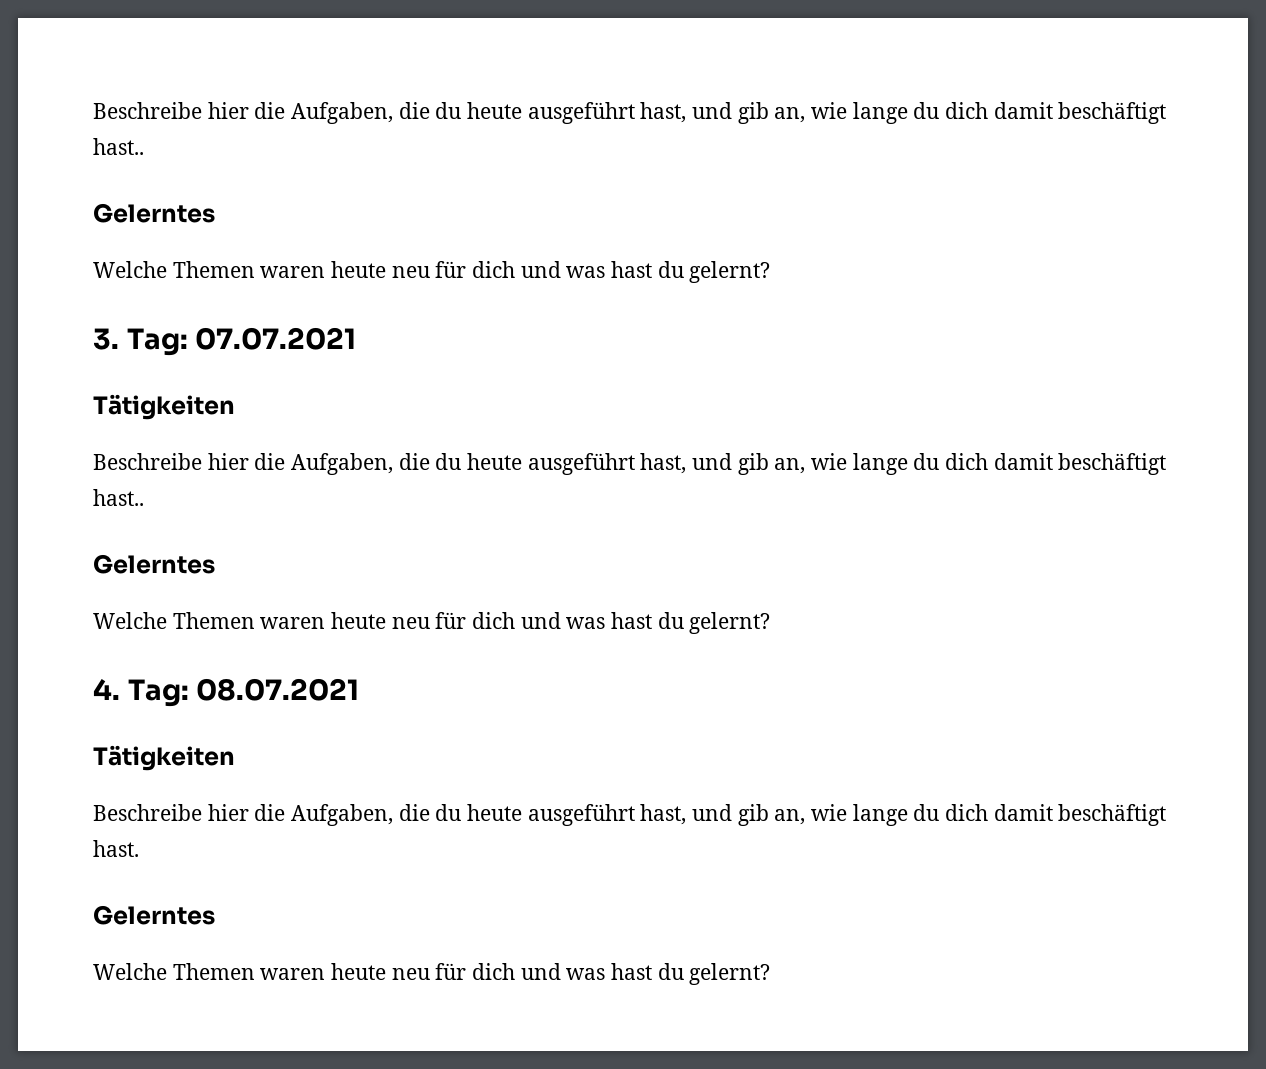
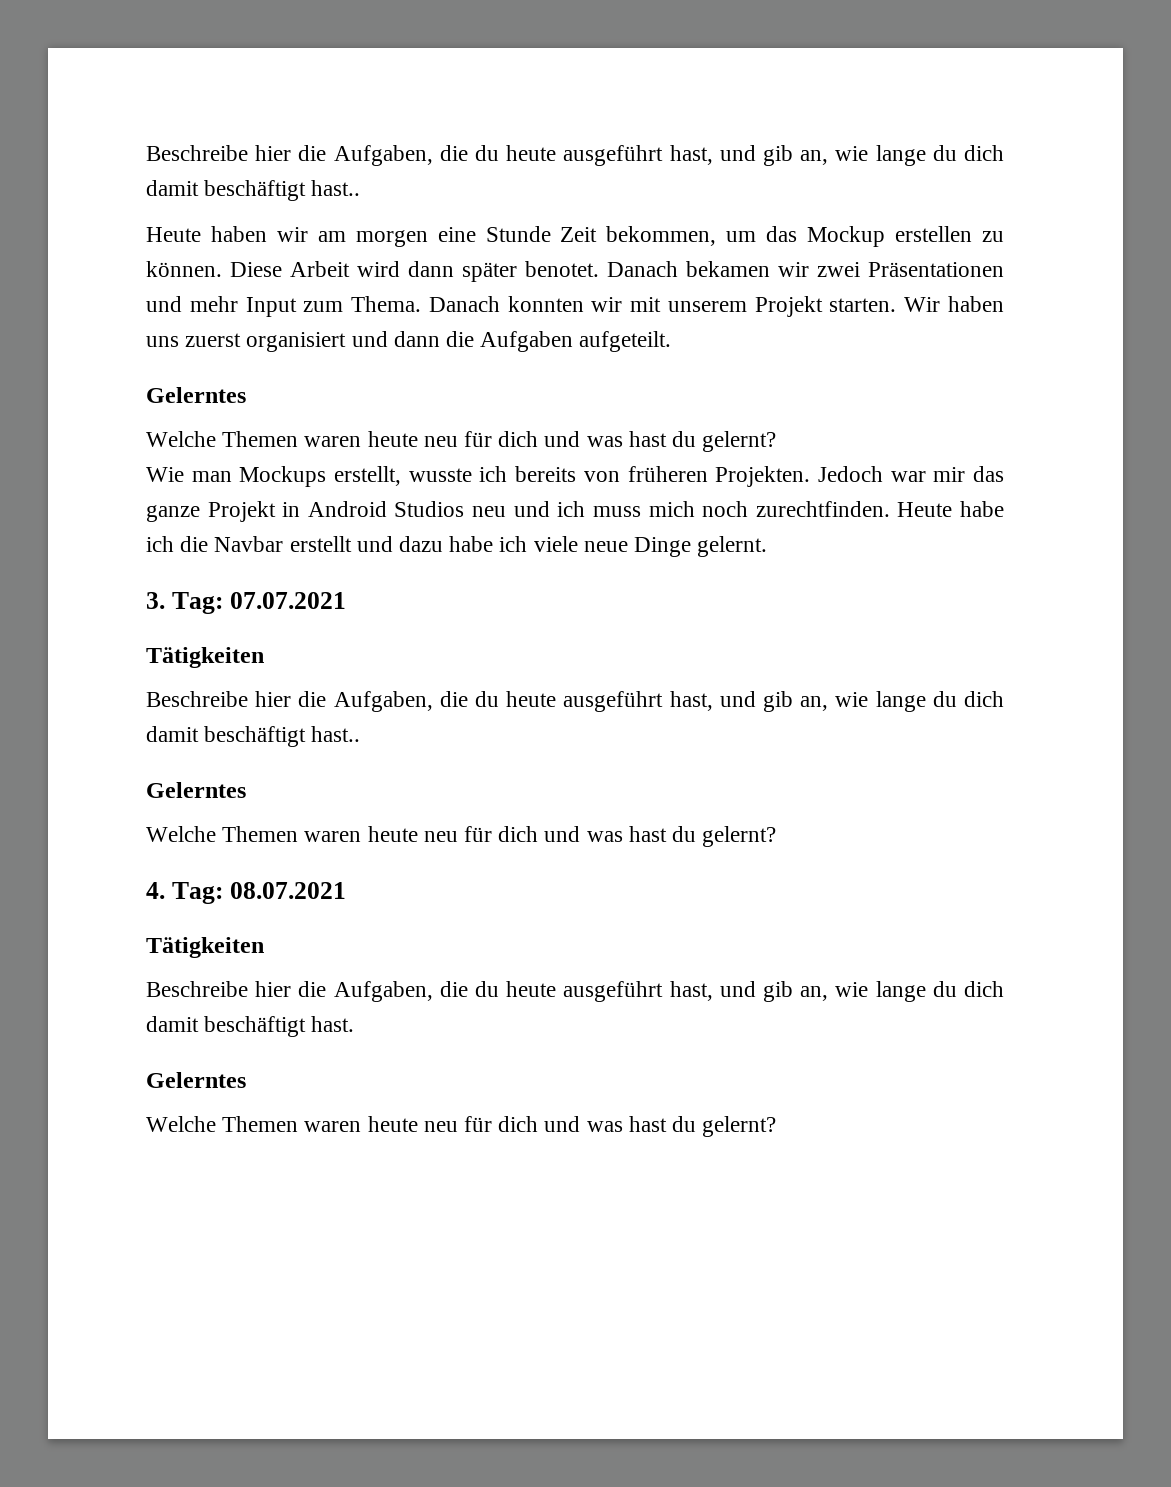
+ Heute haben wir am morgen eine Stunde Zeit bekommen, um das Mockup erstellen zu können. Diese Arbeit wird dann später benotet. Danach bekamen wir zwei Präsentationen und mehr Input zum Thema. Danach konnten wir mit unserem Projekt starten. Wir haben uns zuerst organisiert und dann die Aufgaben aufgeteilt.
+ Wie man Mockups erstellt, wusste ich bereits von früheren Projekten. Jedoch war mir das ganze Projekt in Android Studios neu und ich muss mich noch zurechtfinden. Heute habe ich die Navbar erstellt und dazu habe ich viele neue Dinge gelernt.

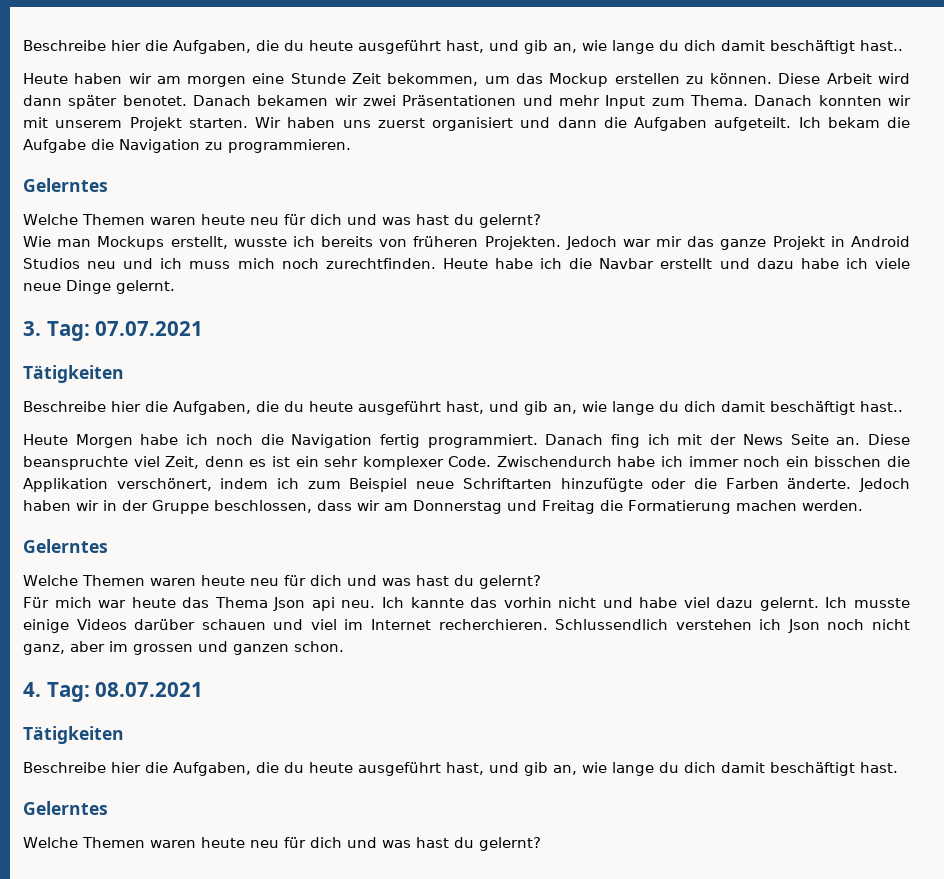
+ Ich bekam die Aufgabe die Navigation zu programmieren.
+ Heute Morgen habe ich noch die Navigation fertig programmiert. Danach fing ich mit der News Seite an. Diese beanspruchte viel Zeit, denn es ist ein sehr komplexer Code. Zwischendurch habe ich immer noch ein bisschen die Applikation verschönert, indem ich zum Beispiel neue Schriftarten hinzufügte oder die Farben änderte. Jedoch haben wir in der Gruppe beschlossen, dass wir am Donnerstag und Freitag die Formatierung machen werden.
+ Für mich war heute das Thema Json api neu. Ich kannte das vorhin nicht und habe viel dazu gelernt. Ich musste einige Videos darüber schauen und viel im Internet recherchieren. Schlussendlich verstehen ich Json noch nicht ganz, aber im grossen und ganzen schon.

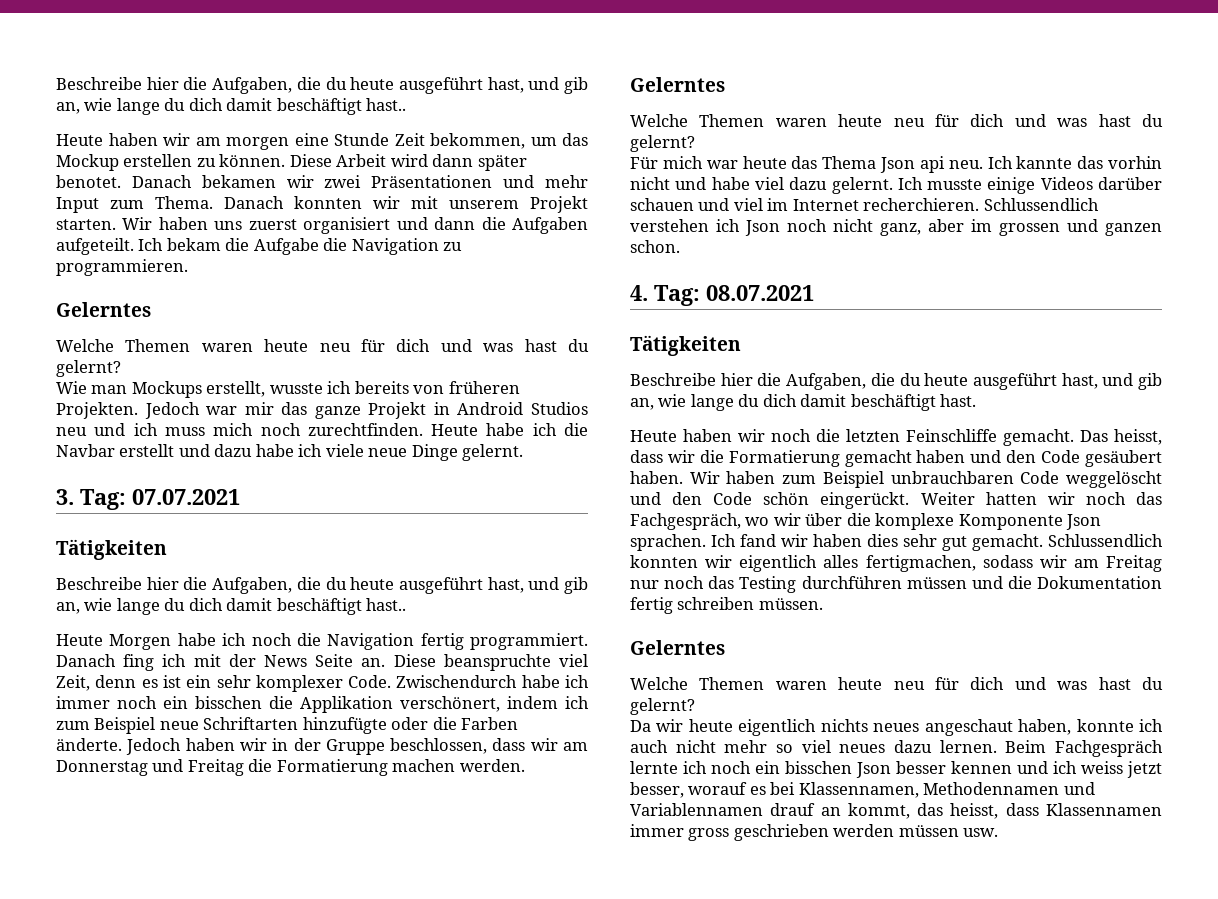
+ Heute haben wir noch die letzten Feinschliffe gemacht. Das heisst, dass wir die Formatierung gemacht haben und den Code gesäubert haben. Wir haben zum Beispiel unbrauchbaren Code weggelöscht und den Code schön eingerückt. Weiter hatten wir noch das Fachgespräch, wo wir über die komplexe Komponente Json sprachen. Ich fand wir haben dies sehr gut gemacht. Schlussendlich konnten wir eigentlich alles fertigmachen, sodass wir am Freitag nur noch das Testing durchführen müssen und die Dokumentation fertig schreiben müssen.
+ Da wir heute eigentlich nichts neues angeschaut haben, konnte ich auch nicht mehr so viel neues dazu lernen. Beim Fachgespräch lernte ich noch ein bisschen Json besser kennen und ich weiss jetzt besser, worauf es bei Klassennamen, Methodennamen und Variablennamen drauf an kommt, das heisst, dass Klassennamen immer gross geschrieben werden müssen usw.

